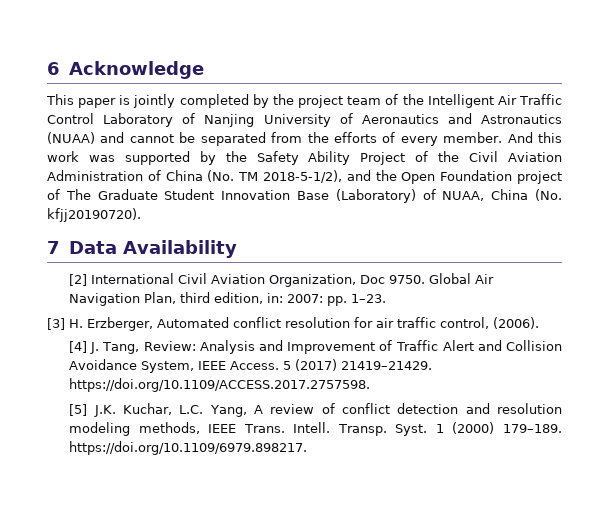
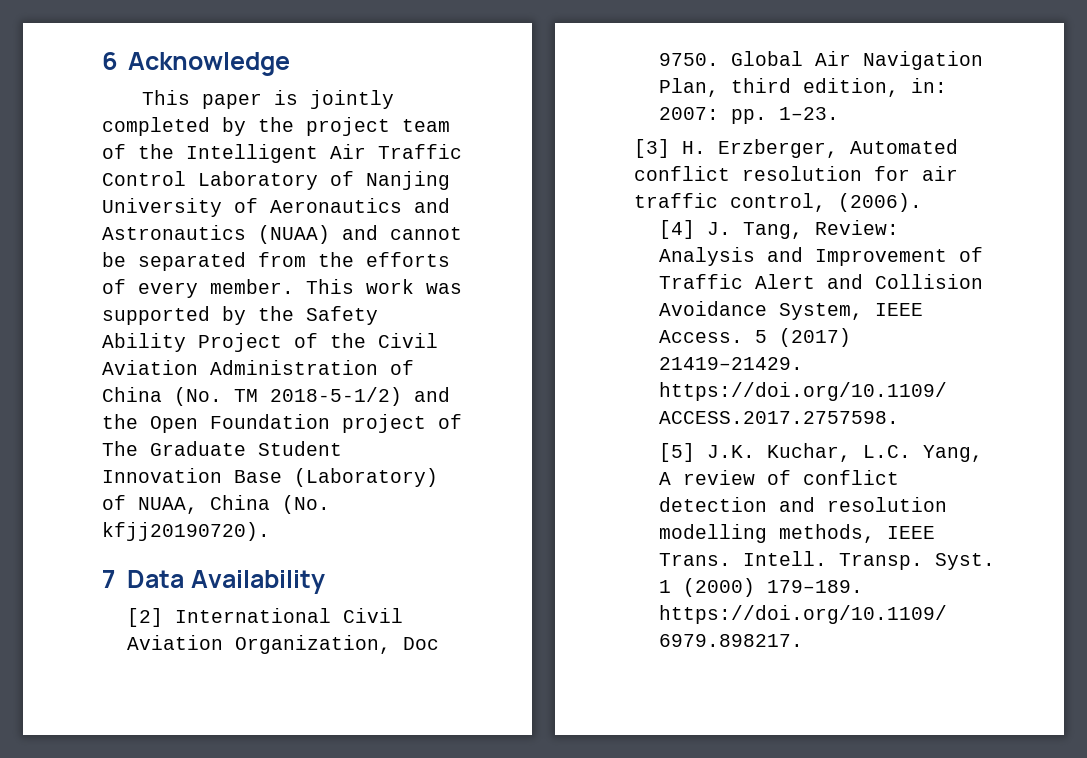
- And this work was supported by the Safety Ability Project of the Civil Aviation Administration of China (No. TM 2018-5-1/2), and the Open Foundation project of The Graduate Student Innovation Base (Laboratory) of NUAA, China (No. kfjj20190720).
+ This work was supported by the Safety Ability Project of the Civil Aviation Administration of China (No. TM 2018-5-1/2) and the Open Foundation project of The Graduate Student Innovation Base (Laboratory) of NUAA, China (No. kfjj20190720).
- [5] J.K. Kuchar, L.C. Yang, A review of conflict detection and resolution modeling methods, IEEE Trans.
+ [5] J.K. Kuchar, L.C. Yang, A review of conflict detection and resolution modelling methods, IEEE Trans.

